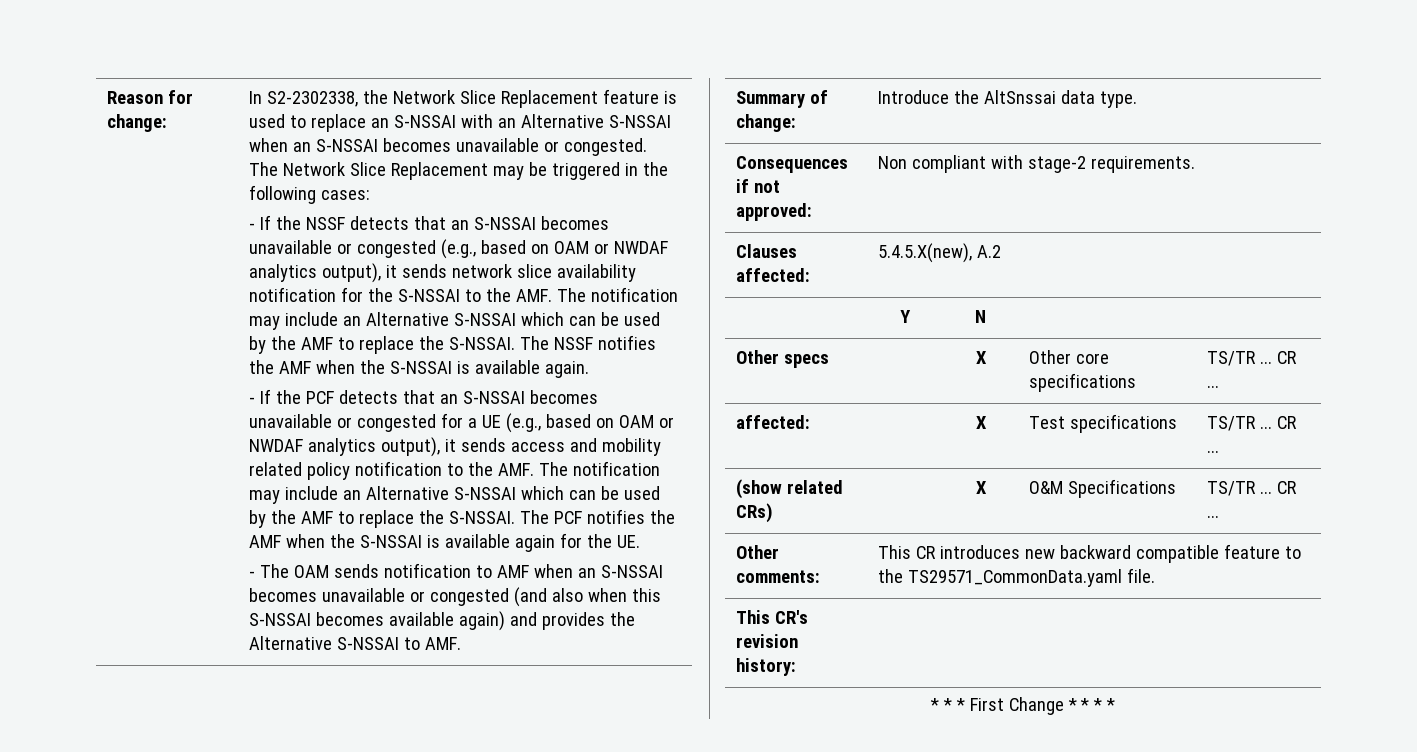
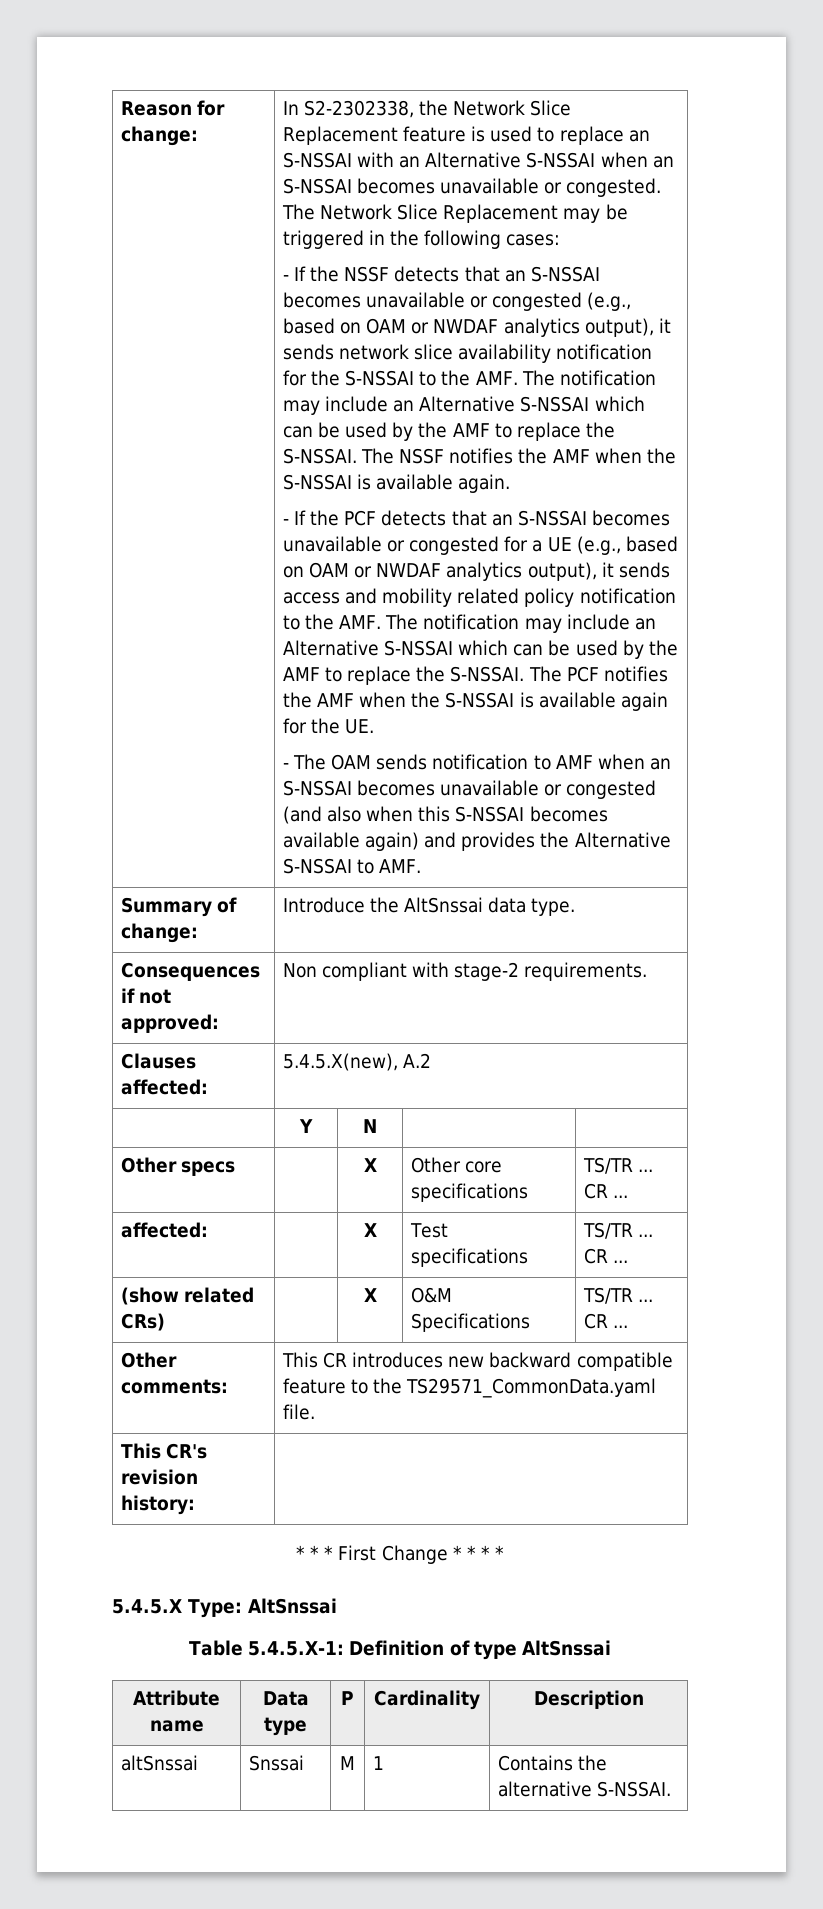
+ 5.4.5.X Type: AltSnssai
+ Table 5.4.5.X-1: Definition of type AltSnssai
+ Attribute name | Data type | P | Cardinality | Description
+ altSnssai | Snssai | M | 1 | Contains the alternative S-NSSAI.

